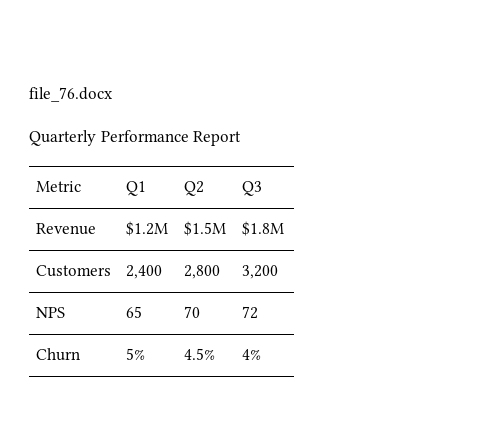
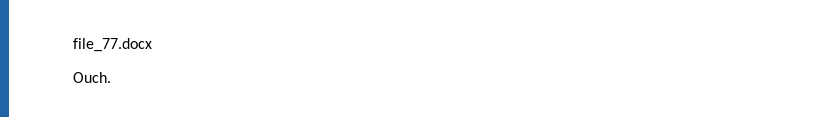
- file_76.docx
- Quarterly Performance Report
- Metric | Q1 | Q2 | Q3
- Revenue | $1.2M | $1.5M | $1.8M
- Customers | 2,400 | 2,800 | 3,200
- NPS | 65 | 70 | 72
- Churn | 5% | 4.5% | 4%
+ file_77.docx
+ Ouch.

